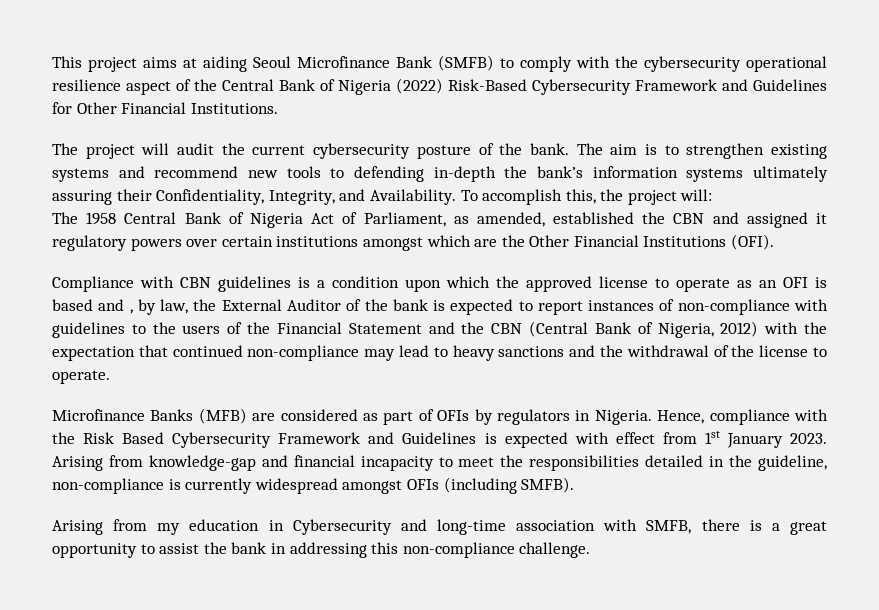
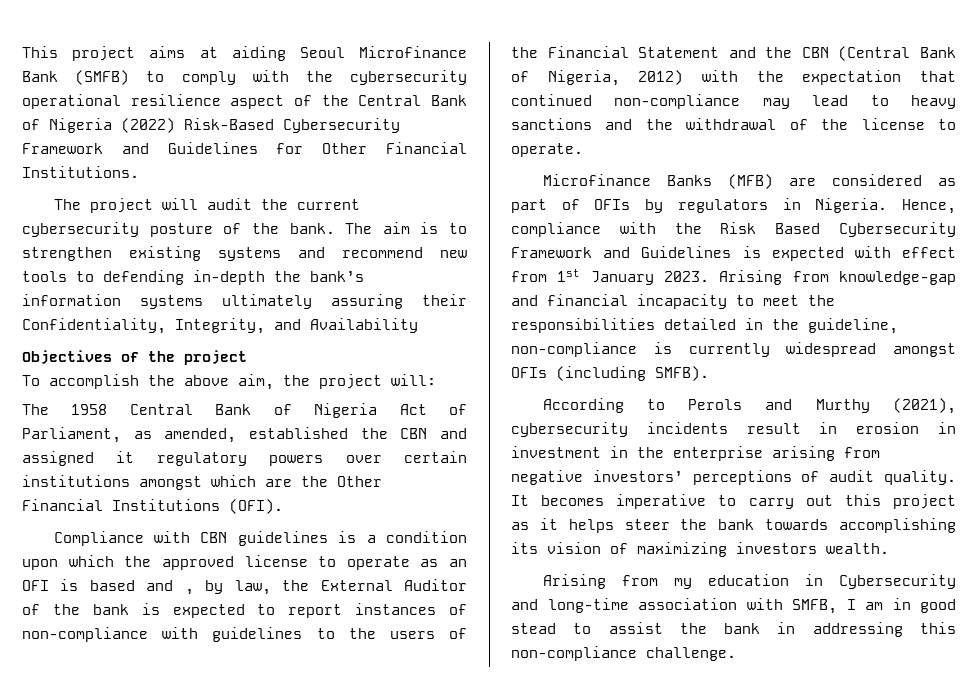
- The aim is to strengthen existing systems and recommend new tools to defending in-depth the bank’s information systems ultimately assuring their Confidentiality, Integrity, and Availability. To accomplish this, the project will:
+ The aim is to strengthen existing systems and recommend new tools to defending in-depth the bank’s information systems ultimately assuring their Confidentiality, Integrity, and Availability
+ Objectives of the project
+ To accomplish the above aim, the project will:
+ According to Perols and Murthy (2021), cybersecurity incidents result in erosion in investment in the enterprise arising from negative investors’ perceptions of audit quality. It becomes imperative to carry out this project as it helps steer the bank towards accomplishing its vision of maximizing investors wealth.
- Arising from my education in Cybersecurity and long-time association with SMFB, there is a great opportunity to assist the bank in addressing this non-compliance challenge.
+ Arising from my education in Cybersecurity and long-time association with SMFB, I am in good stead to assist the bank in addressing this non-compliance challenge.

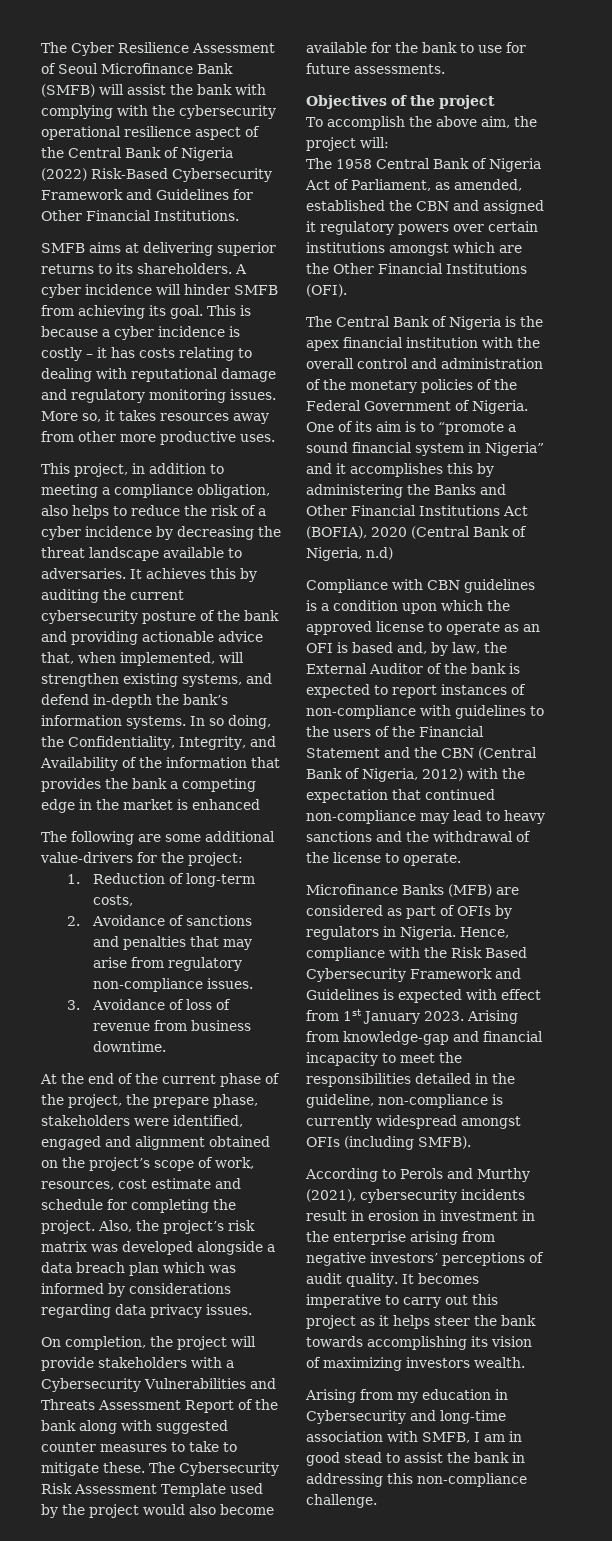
- This project aims at aiding Seoul Microfinance Bank (SMFB) to comply with the cybersecurity operational resilience aspect of the Central Bank of Nigeria (2022) Risk-Based Cybersecurity Framework and Guidelines for Other Financial Institutions.
+ The Cyber Resilience Assessment of Seoul Microfinance Bank (SMFB) will assist the bank with complying with the cybersecurity operational resilience aspect of the Central Bank of Nigeria (2022) Risk-Based Cybersecurity Framework and Guidelines for Other Financial Institutions.
- The project will audit the current cybersecurity posture of the bank. The aim is to strengthen existing systems and recommend new tools to defending in-depth the bank’s information systems ultimately assuring their Confidentiality, Integrity, and Availability
+ SMFB aims at delivering superior returns to its shareholders. A cyber incidence will hinder SMFB from achieving its goal. This is because a cyber incidence is costly – it has costs relating to dealing with reputational damage and regulatory monitoring issues. More so, it takes resources away from other more productive uses.
+ This project, in addition to meeting a compliance obligation, also helps to reduce the risk of a cyber incidence by decreasing the threat landscape available to adversaries. It achieves this by auditing the current cybersecurity posture of the bank and providing actionable advice that, when implemented, will strengthen existing systems, and defend in-depth the bank’s information systems. In so doing, the Confidentiality, Integrity, and Availability of the information that provides the bank a competing edge in the market is enhanced
+ The following are some additional value-drivers for the project:
+ 1. Reduction of long-term costs,
+ 2. Avoidance of sanctions and penalties that may arise from regulatory non-compliance issues.
+ 3. Avoidance of loss of revenue from business downtime.
+ At the end of the current phase of the project, the prepare phase, stakeholders were identified, engaged and alignment obtained on the project’s scope of work, resources, cost estimate and schedule for completing the project. Also, the project’s risk matrix was developed alongside a data breach plan which was informed by considerations regarding data privacy issues.
+ On completion, the project will provide stakeholders with a Cybersecurity Vulnerabilities and Threats Assessment Report of the bank along with suggested counter measures to take to mitigate these. The Cybersecurity Risk Assessment Template used by the project would also become available for the bank to use for future assessments.
+ The Central Bank of Nigeria is the apex financial institution with the overall control and administration of the monetary policies of the Federal Government of Nigeria. One of its aim is to “promote a sound financial system in Nigeria” and it accomplishes this by administering the Banks and Other Financial Institutions Act (BOFIA), 2020 (Central Bank of Nigeria, n.d)
- Compliance with CBN guidelines is a condition upon which the approved license to operate as an OFI is based and , by law, the External Auditor of the bank is expected to report instances of non-compliance with guidelines to the users of the Financial Statement and the CBN (Central Bank of Nigeria, 2012) with the expectation that continued non-compliance may lead to heavy sanctions and the withdrawal of the license to operate.
+ Compliance with CBN guidelines is a condition upon which the approved license to operate as an OFI is based and, by law, the External Auditor of the bank is expected to report instances of non-compliance with guidelines to the users of the Financial Statement and the CBN (Central Bank of Nigeria, 2012) with the expectation that continued non-compliance may lead to heavy sanctions and the withdrawal of the license to operate.

